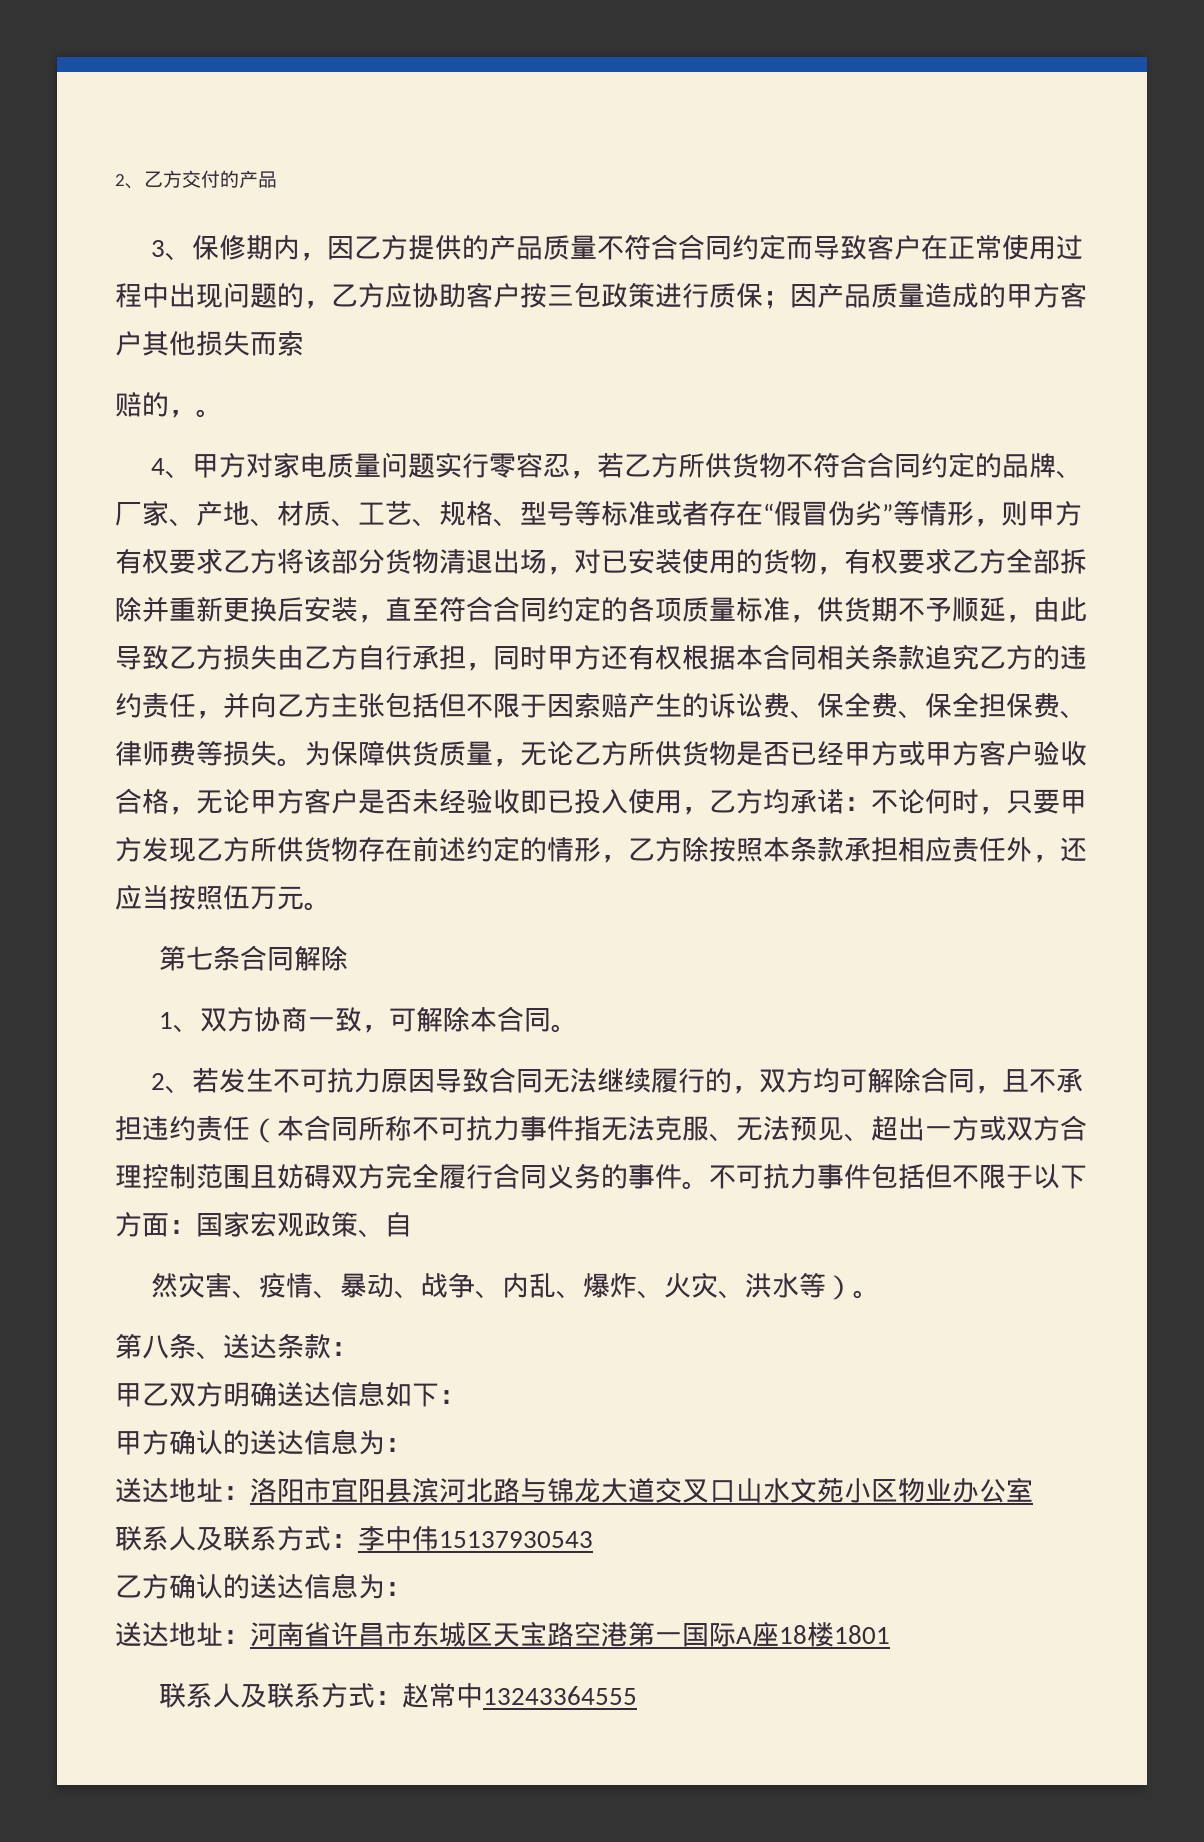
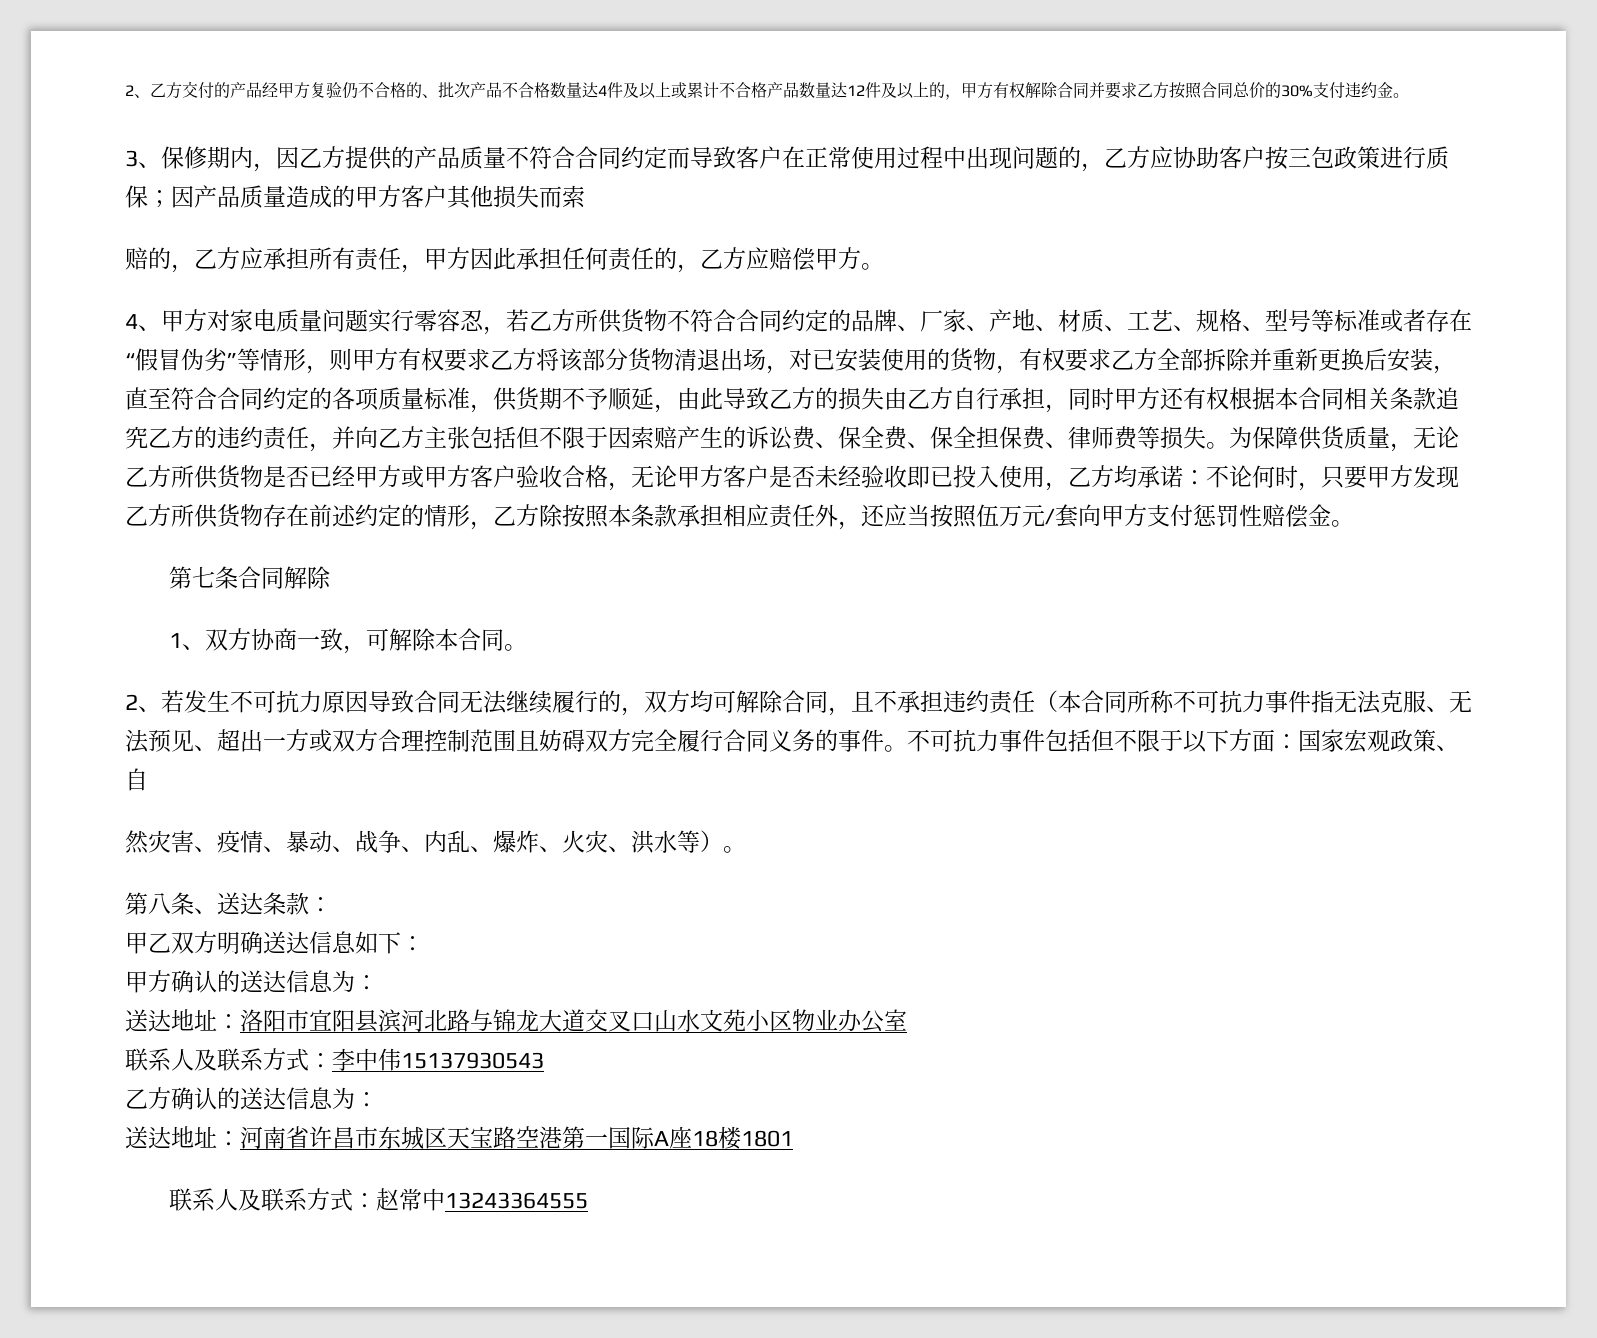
- 2、乙方交付的产品
+ 2、乙方交付的产品经甲方复验仍不合格的、批次产品不合格数量达4件及以上或累计不合格产品数量达12件及以上的，甲方有权解除合同并要求乙方按照合同总价的30%支付违约金。
- 赔的，。
+ 赔的，乙方应承担所有责任，甲方因此承担任何责任的，乙方应赔偿甲方。
- 4、甲方对家电质量问题实行零容忍，若乙方所供货物不符合合同约定的品牌、厂家、产地、材质、工艺、规格、型号等标准或者存在“假冒伪劣”等情形，则甲方有权要求乙方将该部分货物清退出场，对已安装使用的货物，有权要求乙方全部拆除并重新更换后安装，直至符合合同约定的各项质量标准，供货期不予顺延，由此导致乙方损失由乙方自行承担，同时甲方还有权根据本合同相关条款追究乙方的违约责任，并向乙方主张包括但不限于因索赔产生的诉讼费、保全费、保全担保费、律师费等损失。
+ 4、甲方对家电质量问题实行零容忍，若乙方所供货物不符合合同约定的品牌、厂家、产地、材质、工艺、规格、型号等标准或者存在“假冒伪劣”等情形，则甲方有权要求乙方将该部分货物清退出场，对已安装使用的货物，有权要求乙方全部拆除并重新更换后安装，直至符合合同约定的各项质量标准，供货期不予顺延，由此导致乙方的损失由乙方自行承担，同时甲方还有权根据本合同相关条款追究乙方的违约责任，并向乙方主张包括但不限于因索赔产生的诉讼费、保全费、保全担保费、律师费等损失。
- 为保障供货质量，无论乙方所供货物是否已经甲方或甲方客户验收合格，无论甲方客户是否未经验收即已投入使用，乙方均承诺：不论何时，只要甲方发现乙方所供货物存在前述约定的情形，乙方除按照本条款承担相应责任外，还应当按照伍万元。
+ 为保障供货质量，无论乙方所供货物是否已经甲方或甲方客户验收合格，无论甲方客户是否未经验收即已投入使用，乙方均承诺：不论何时，只要甲方发现乙方所供货物存在前述约定的情形，乙方除按照本条款承担相应责任外，还应当按照伍万元/套向甲方支付惩罚性赔偿金。

